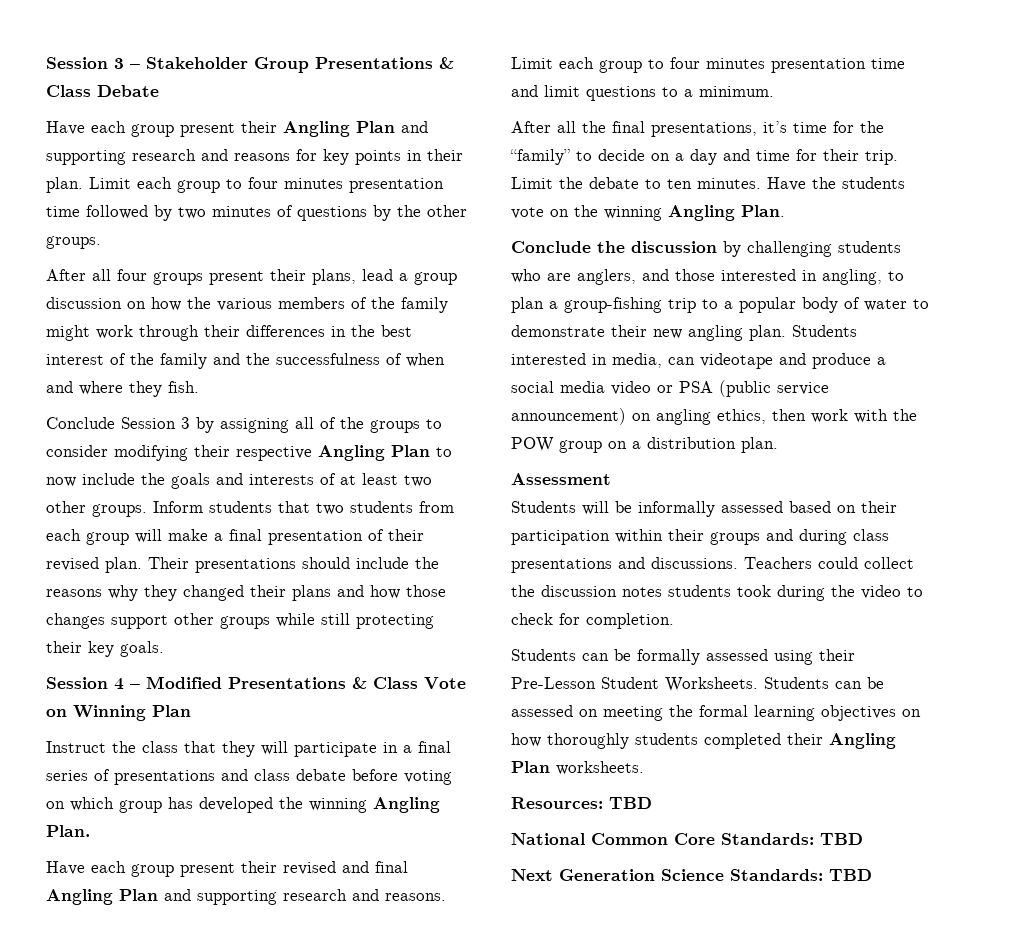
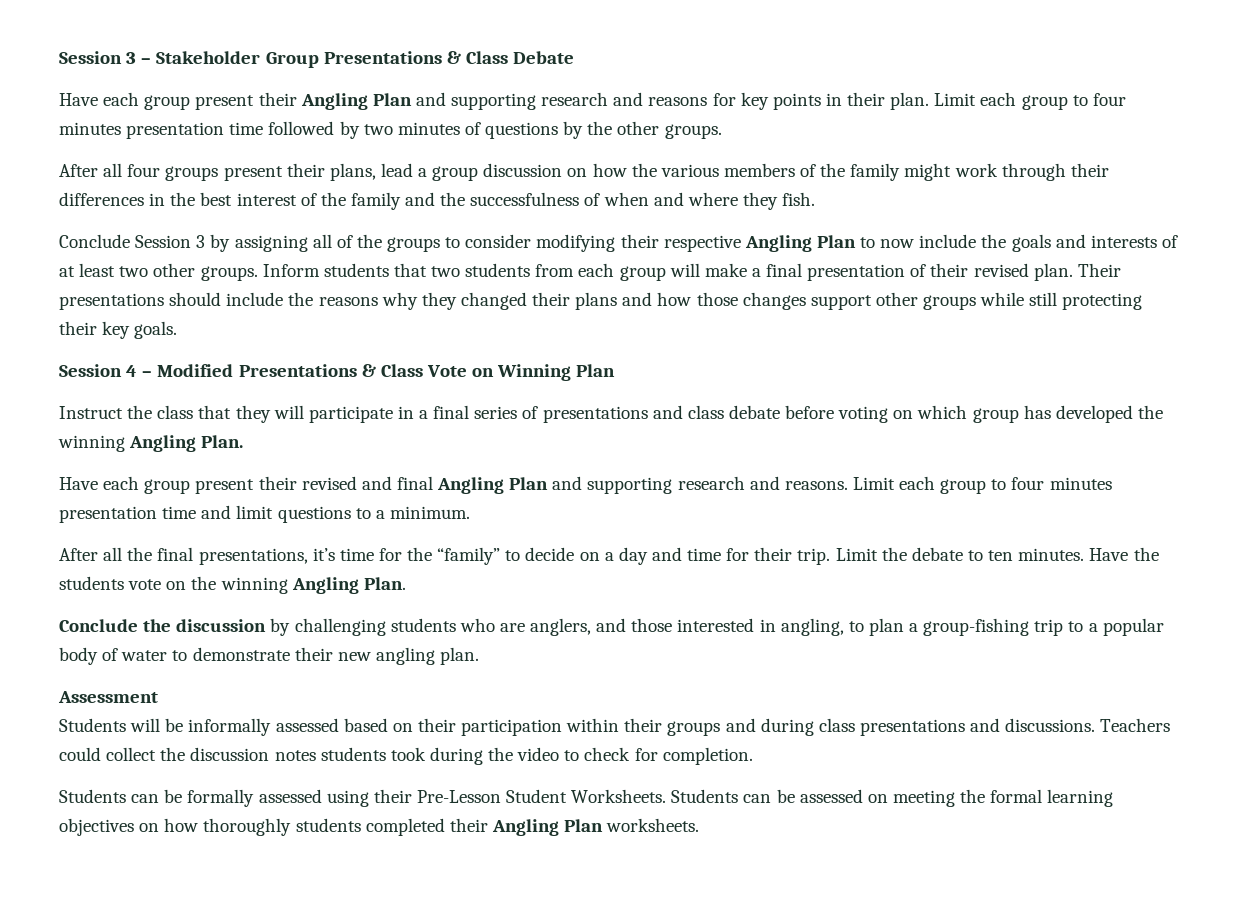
- Students interested in media, can videotape and produce a social media video or PSA (public service announcement) on angling ethics, then work with the POW group on a distribution plan.
- Resources: TBD
- National Common Core Standards: TBD
- Next Generation Science Standards: TBD

